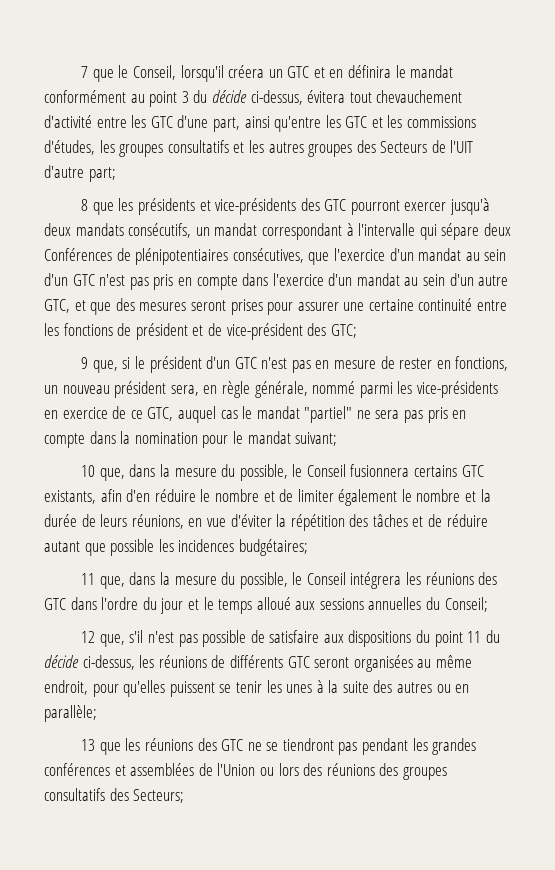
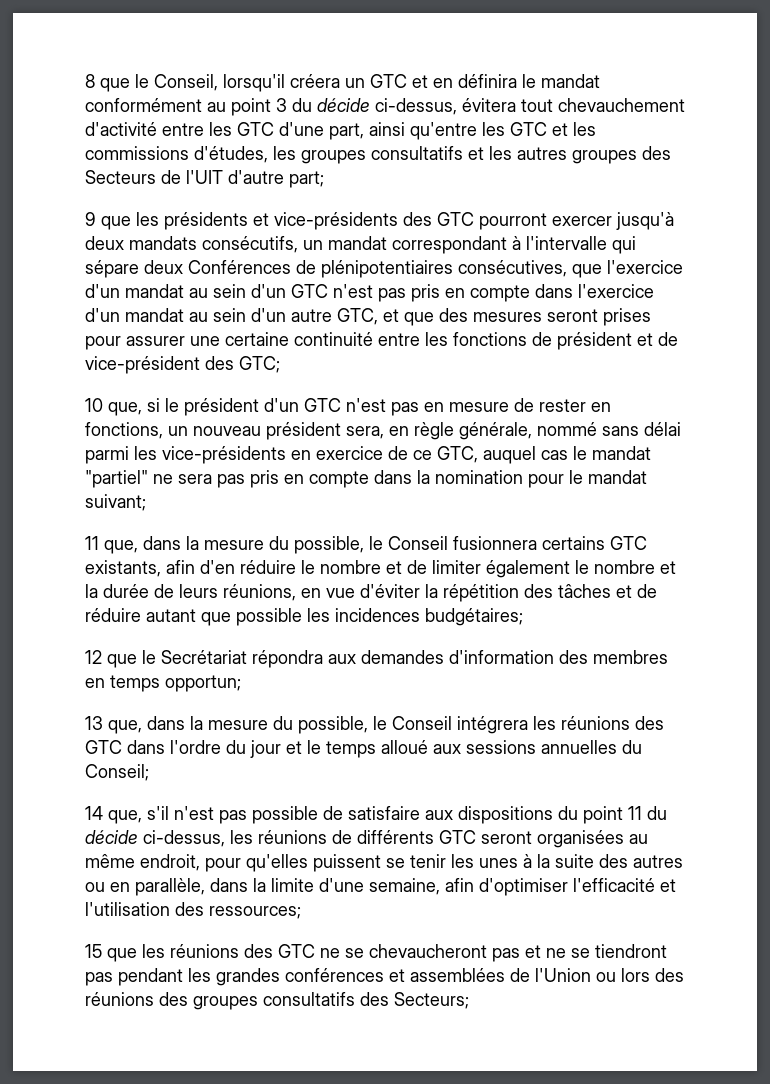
- 7 que le Conseil, lorsqu'il créera un GTC et en définira le mandat conformément au point 3 du décide ci-dessus, évitera tout chevauchement d'activité entre les GTC d'une part, ainsi qu'entre les GTC et les commissions d'études, les groupes consultatifs et les autres groupes des Secteurs de l'UIT d'autre part;
+ 8 que le Conseil, lorsqu'il créera un GTC et en définira le mandat conformément au point 3 du décide ci-dessus, évitera tout chevauchement d'activité entre les GTC d'une part, ainsi qu'entre les GTC et les commissions d'études, les groupes consultatifs et les autres groupes des Secteurs de l'UIT d'autre part;
- 8 que les présidents et vice-présidents des GTC pourront exercer jusqu'à deux mandats consécutifs, un mandat correspondant à l'intervalle qui sépare deux Conférences de plénipotentiaires consécutives, que l'exercice d'un mandat au sein d'un GTC n'est pas pris en compte dans l'exercice d'un mandat au sein d'un autre GTC, et que des mesures seront prises pour assurer une certaine continuité entre les fonctions de président et de vice-président des GTC;
+ 9 que les présidents et vice-présidents des GTC pourront exercer jusqu'à deux mandats consécutifs, un mandat correspondant à l'intervalle qui sépare deux Conférences de plénipotentiaires consécutives, que l'exercice d'un mandat au sein d'un GTC n'est pas pris en compte dans l'exercice d'un mandat au sein d'un autre GTC, et que des mesures seront prises pour assurer une certaine continuité entre les fonctions de président et de vice-président des GTC;
- 9 que, si le président d'un GTC n'est pas en mesure de rester en fonctions, un nouveau président sera, en règle générale, nommé parmi les vice-présidents en exercice de ce GTC, auquel cas le mandat "partiel" ne sera pas pris en compte dans la nomination pour le mandat suivant;
+ 10 que, si le président d'un GTC n'est pas en mesure de rester en fonctions, un nouveau président sera, en règle générale, nommé sans délai parmi les vice-présidents en exercice de ce GTC, auquel cas le mandat "partiel" ne sera pas pris en compte dans la nomination pour le mandat suivant;
- 10 que, dans la mesure du possible, le Conseil fusionnera certains GTC existants, afin d'en réduire le nombre et de limiter également le nombre et la durée de leurs réunions, en vue d'éviter la répétition des tâches et de réduire autant que possible les incidences budgétaires;
+ 11 que, dans la mesure du possible, le Conseil fusionnera certains GTC existants, afin d'en réduire le nombre et de limiter également le nombre et la durée de leurs réunions, en vue d'éviter la répétition des tâches et de réduire autant que possible les incidences budgétaires;
- 11 que, dans la mesure du possible, le Conseil intégrera les réunions des GTC dans l'ordre du jour et le temps alloué aux sessions annuelles du Conseil;
+ 12 que le Secrétariat répondra aux demandes d'information des membres en temps opportun;
+ 13 que, dans la mesure du possible, le Conseil intégrera les réunions des GTC dans l'ordre du jour et le temps alloué aux sessions annuelles du Conseil;
- 12 que, s'il n'est pas possible de satisfaire aux dispositions du point 11 du décide ci-dessus, les réunions de différents GTC seront organisées au même endroit, pour qu'elles puissent se tenir les unes à la suite des autres ou en parallèle;
- 13 que les réunions des GTC ne se tiendront pas pendant les grandes conférences et assemblées de l'Union ou lors des réunions des groupes consultatifs des Secteurs;
+ 14 que, s'il n'est pas possible de satisfaire aux dispositions du point 11 du décide ci-dessus, les réunions de différents GTC seront organisées au même endroit, pour qu'elles puissent se tenir les unes à la suite des autres ou en parallèle, dans la limite d'une semaine, afin d'optimiser l'efficacité et l'utilisation des ressources;
+ 15 que les réunions des GTC ne se chevaucheront pas et ne se tiendront pas pendant les grandes conférences et assemblées de l'Union ou lors des réunions des groupes consultatifs des Secteurs;

